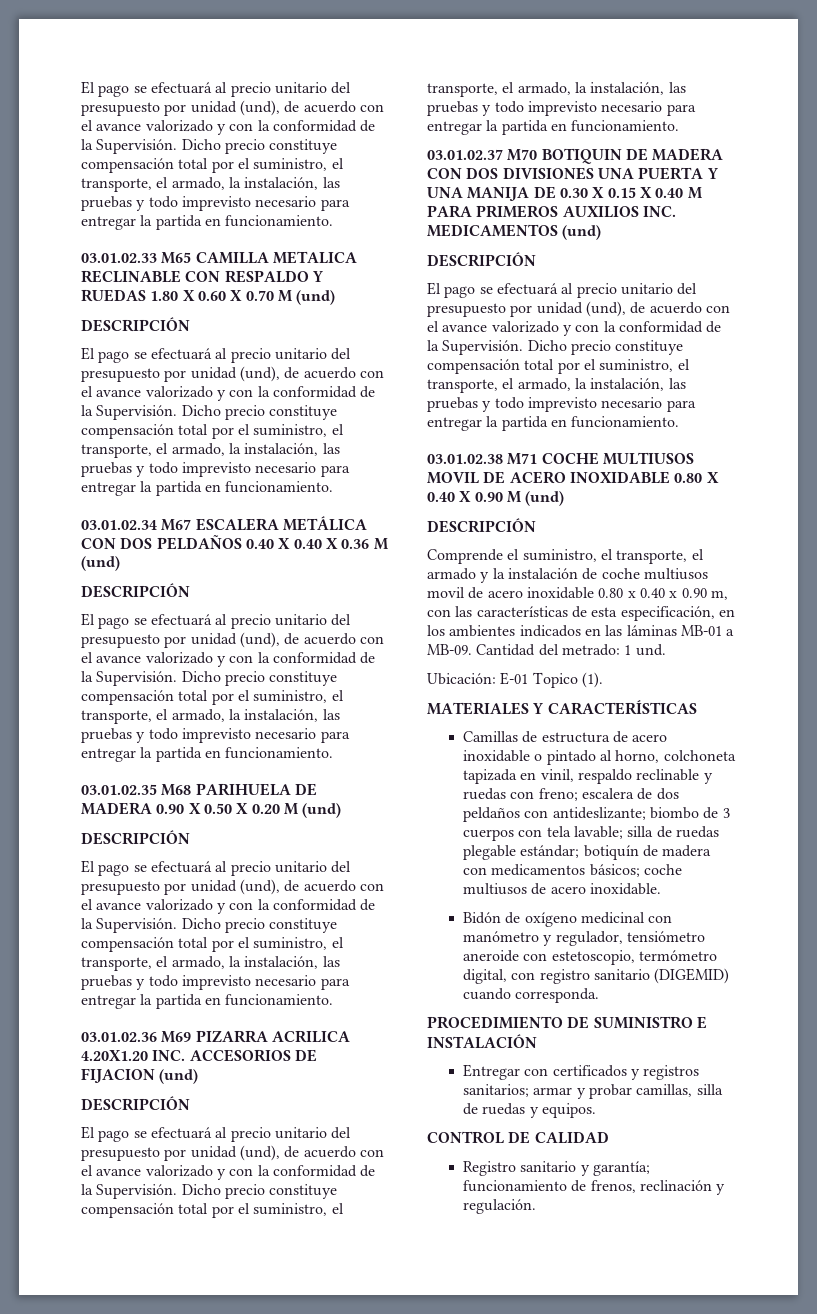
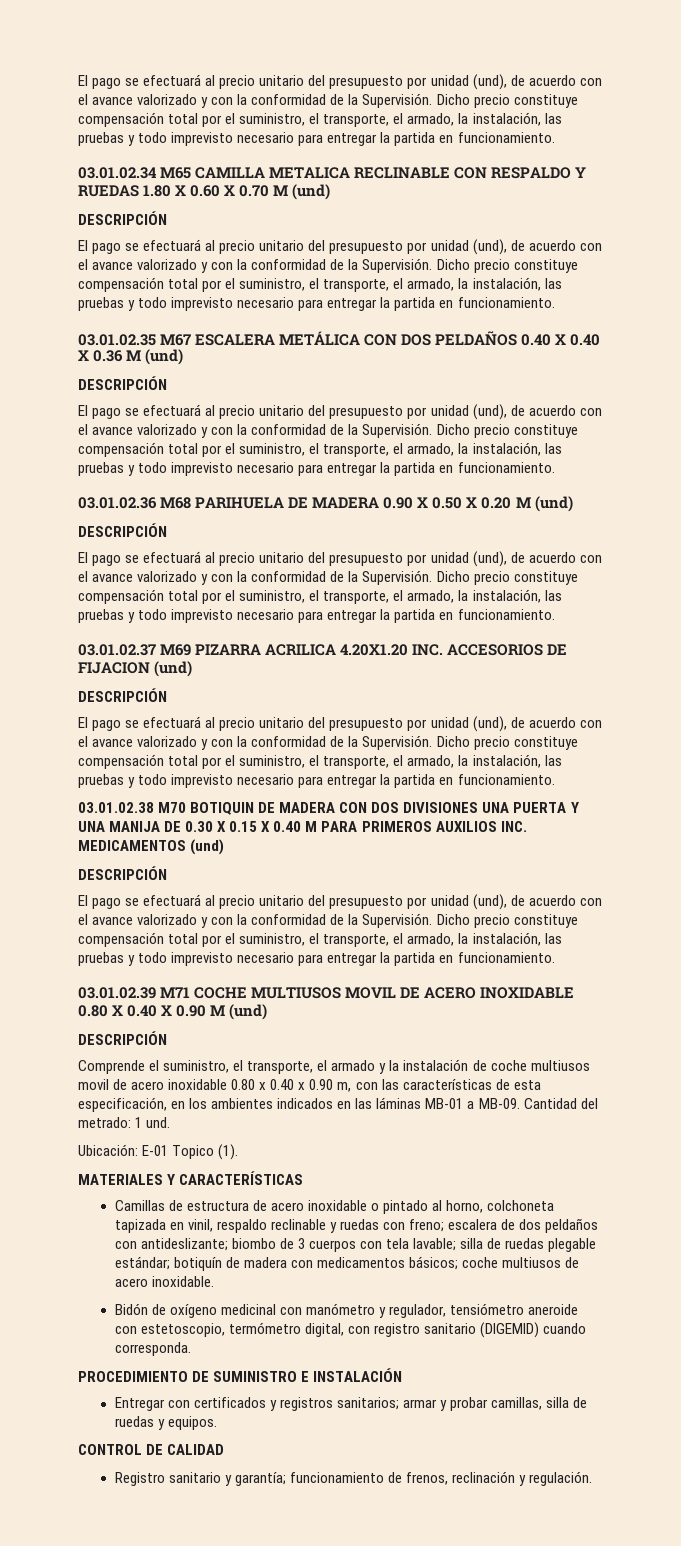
- 03.01.02.33 M65 CAMILLA METALICA RECLINABLE CON RESPALDO Y RUEDAS 1.80 X 0.60 X 0.70 M (und)
+ 03.01.02.34 M65 CAMILLA METALICA RECLINABLE CON RESPALDO Y RUEDAS 1.80 X 0.60 X 0.70 M (und)
- 03.01.02.34 M67 ESCALERA METÁLICA CON DOS PELDAÑOS 0.40 X 0.40 X 0.36 M (und)
+ 03.01.02.35 M67 ESCALERA METÁLICA CON DOS PELDAÑOS 0.40 X 0.40 X 0.36 M (und)
- 03.01.02.35 M68 PARIHUELA DE MADERA 0.90 X 0.50 X 0.20 M (und)
+ 03.01.02.36 M68 PARIHUELA DE MADERA 0.90 X 0.50 X 0.20 M (und)
- 03.01.02.36 M69 PIZARRA ACRILICA 4.20X1.20 INC. ACCESORIOS DE FIJACION (und)
+ 03.01.02.37 M69 PIZARRA ACRILICA 4.20X1.20 INC. ACCESORIOS DE FIJACION (und)
- 03.01.02.37 M70 BOTIQUIN DE MADERA CON DOS DIVISIONES UNA PUERTA Y UNA MANIJA DE 0.30 X 0.15 X 0.40 M PARA PRIMEROS AUXILIOS INC. MEDICAMENTOS (und)
+ 03.01.02.38 M70 BOTIQUIN DE MADERA CON DOS DIVISIONES UNA PUERTA Y UNA MANIJA DE 0.30 X 0.15 X 0.40 M PARA PRIMEROS AUXILIOS INC. MEDICAMENTOS (und)
- 03.01.02.38 M71 COCHE MULTIUSOS MOVIL DE ACERO INOXIDABLE 0.80 X 0.40 X 0.90 M (und)
+ 03.01.02.39 M71 COCHE MULTIUSOS MOVIL DE ACERO INOXIDABLE 0.80 X 0.40 X 0.90 M (und)

